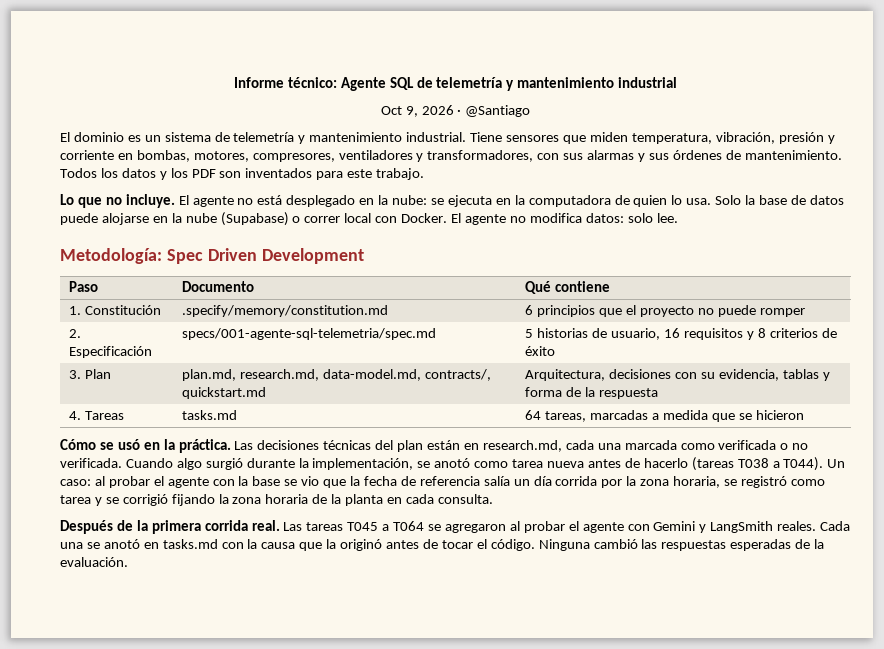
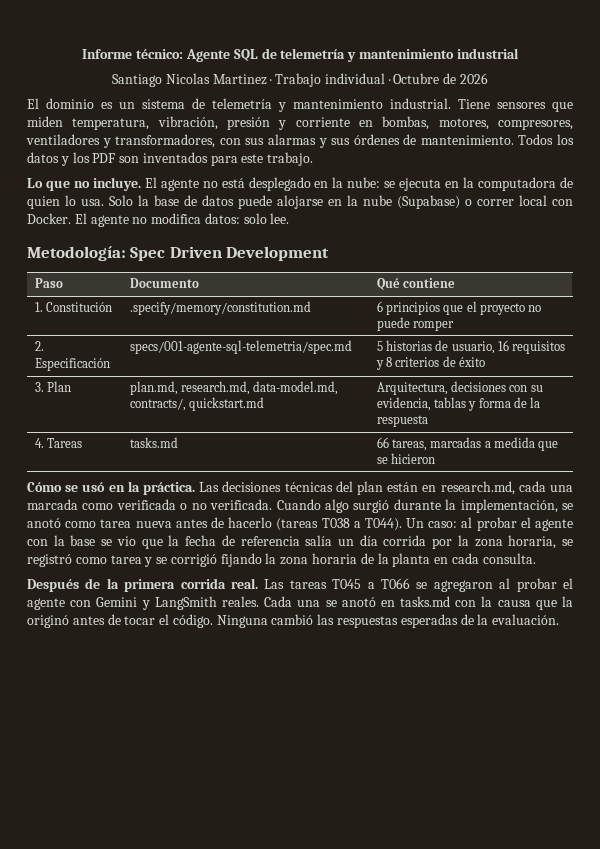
- Oct 9, 2026 · @Santiago
+ Santiago Nicolas Martinez · Trabajo individual · Octubre de 2026
- 4. Tareas | tasks.md | 64 tareas, marcadas a medida que se hicieron
+ 4. Tareas | tasks.md | 66 tareas, marcadas a medida que se hicieron
- Las tareas T045 a T064 se agregaron al probar el agente con Gemini y LangSmith reales.
+ Las tareas T045 a T066 se agregaron al probar el agente con Gemini y LangSmith reales.

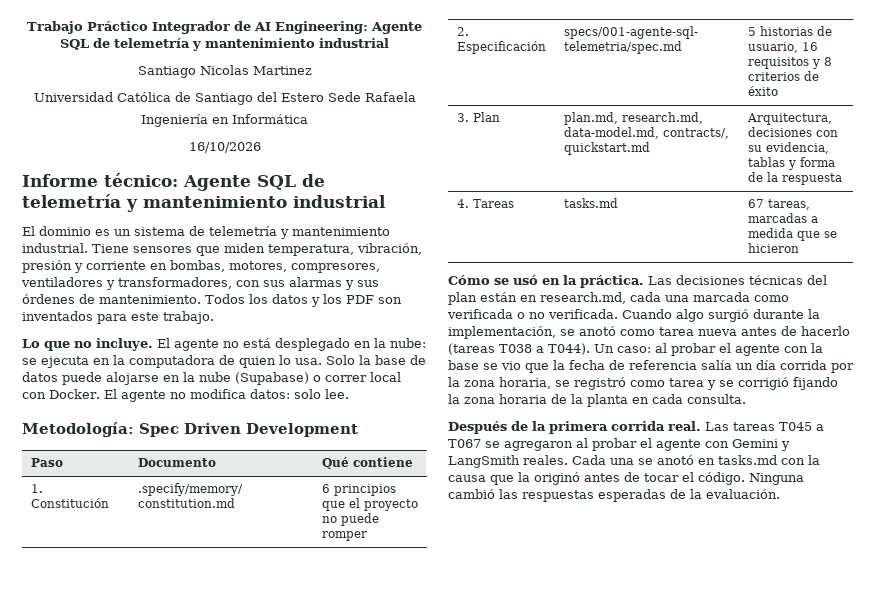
- Informe técnico: Agente SQL de telemetría y mantenimiento industrial
+ Trabajo Práctico Integrador de AI Engineering: Agente SQL de telemetría y mantenimiento industrial
- Santiago Nicolas Martinez · Trabajo individual · Octubre de 2026
+ Santiago Nicolas Martinez
+ Universidad Católica de Santiago del Estero Sede Rafaela
+ Ingeniería en Informática
+ 16/10/2026
+ Informe técnico: Agente SQL de telemetría y mantenimiento industrial
- 4. Tareas | tasks.md | 66 tareas, marcadas a medida que se hicieron
+ 4. Tareas | tasks.md | 67 tareas, marcadas a medida que se hicieron
- Las tareas T045 a T066 se agregaron al probar el agente con Gemini y LangSmith reales.
+ Las tareas T045 a T067 se agregaron al probar el agente con Gemini y LangSmith reales.

